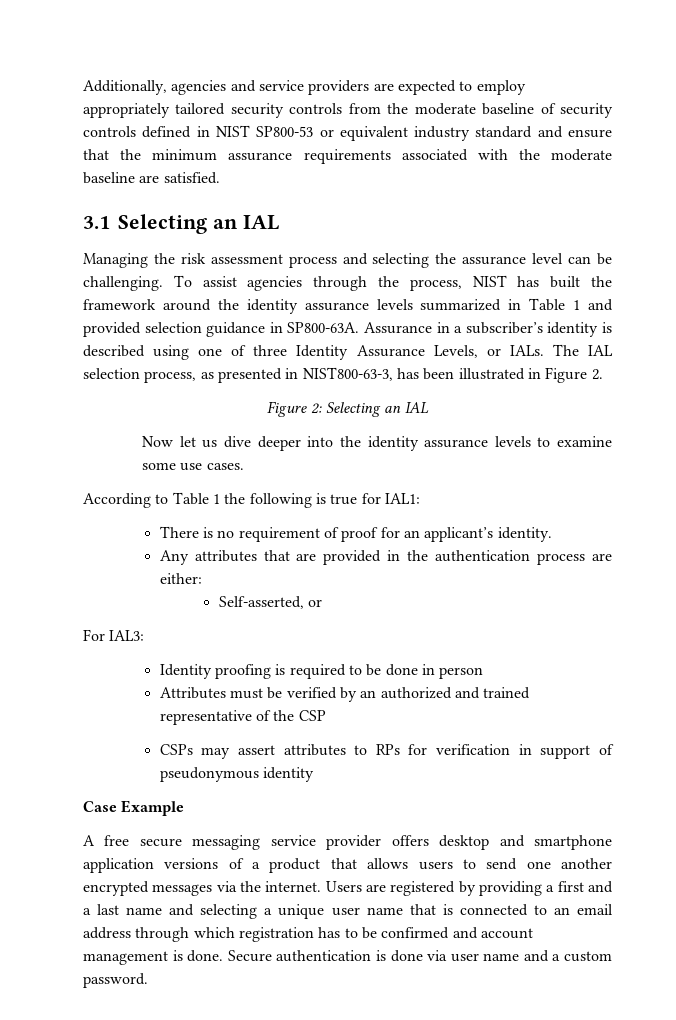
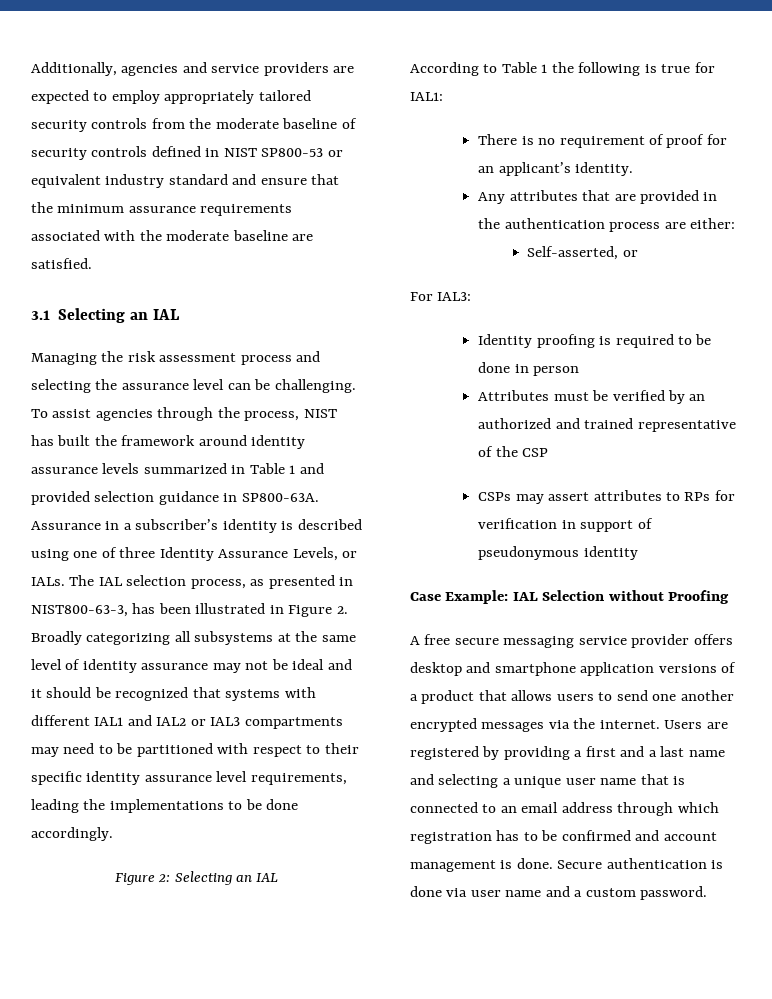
- To assist agencies through the process, NIST has built the framework around the identity assurance levels summarized in Table 1 and provided selection guidance in SP800-63A.
+ To assist agencies through the process, NIST has built the framework around identity assurance levels summarized in Table 1 and provided selection guidance in SP800-63A.
- The IAL selection process, as presented in NIST800-63-3, has been illustrated in Figure 2.
+ The IAL selection process, as presented in NIST800-63-3, has been illustrated in Figure 2. Broadly categorizing all subsystems at the same level of identity assurance may not be ideal and it should be recognized that systems with different IAL1 and IAL2 or IAL3 compartments may need to be partitioned with respect to their specific identity assurance level requirements, leading the implementations to be done accordingly.
- Now let us dive deeper into the identity assurance levels to examine some use cases.
- Case Example
+ Case Example: IAL Selection without Proofing

